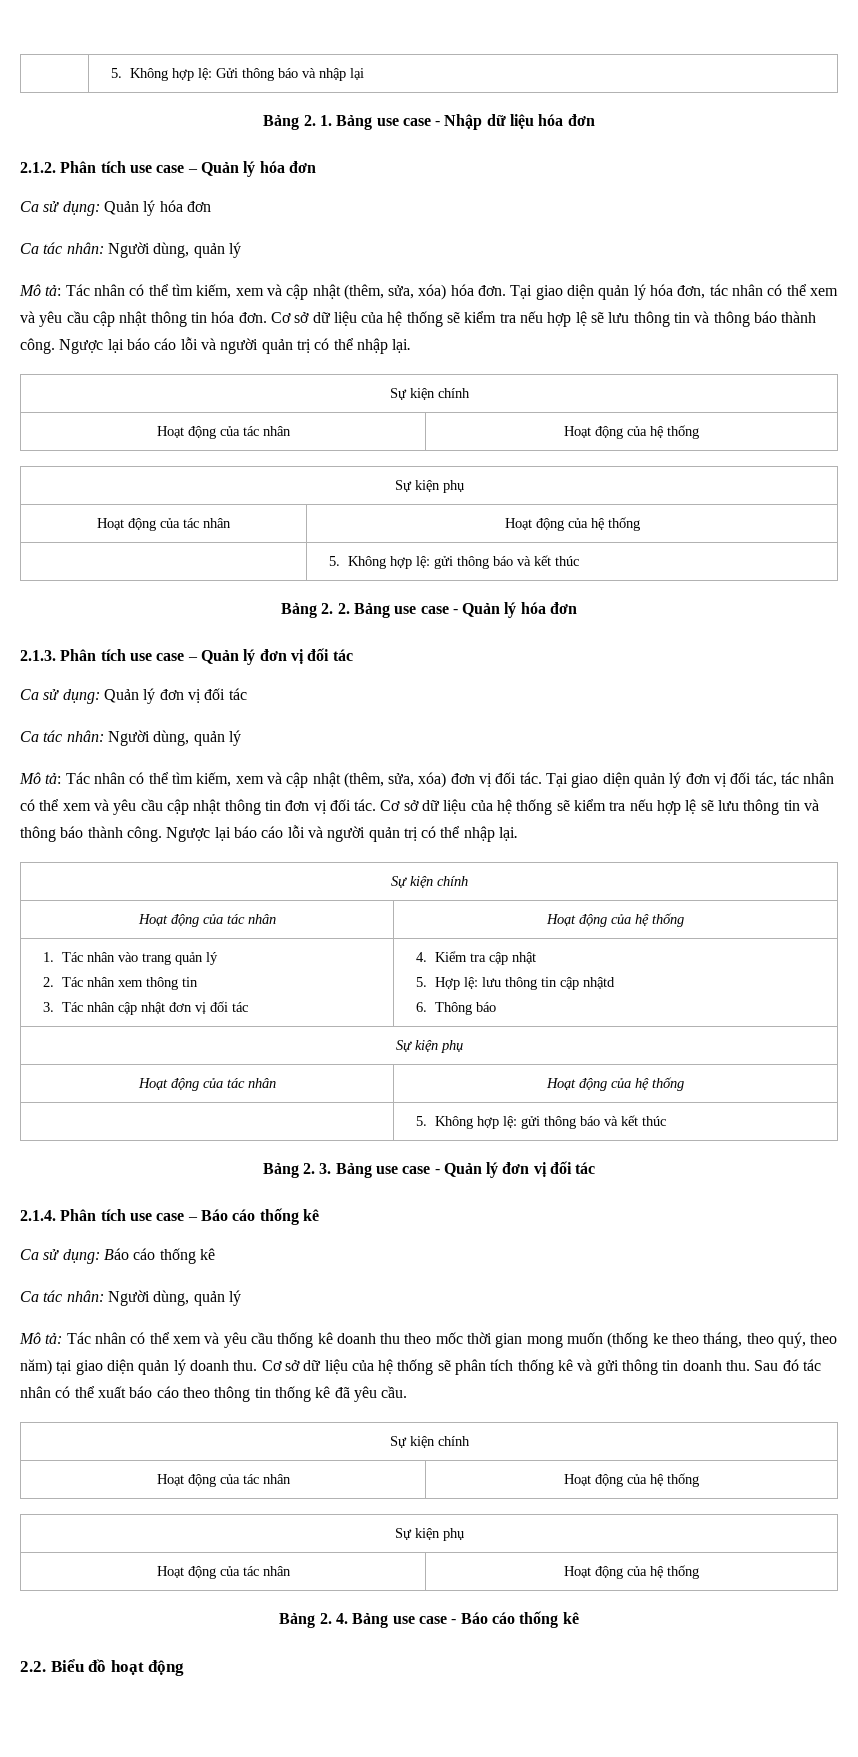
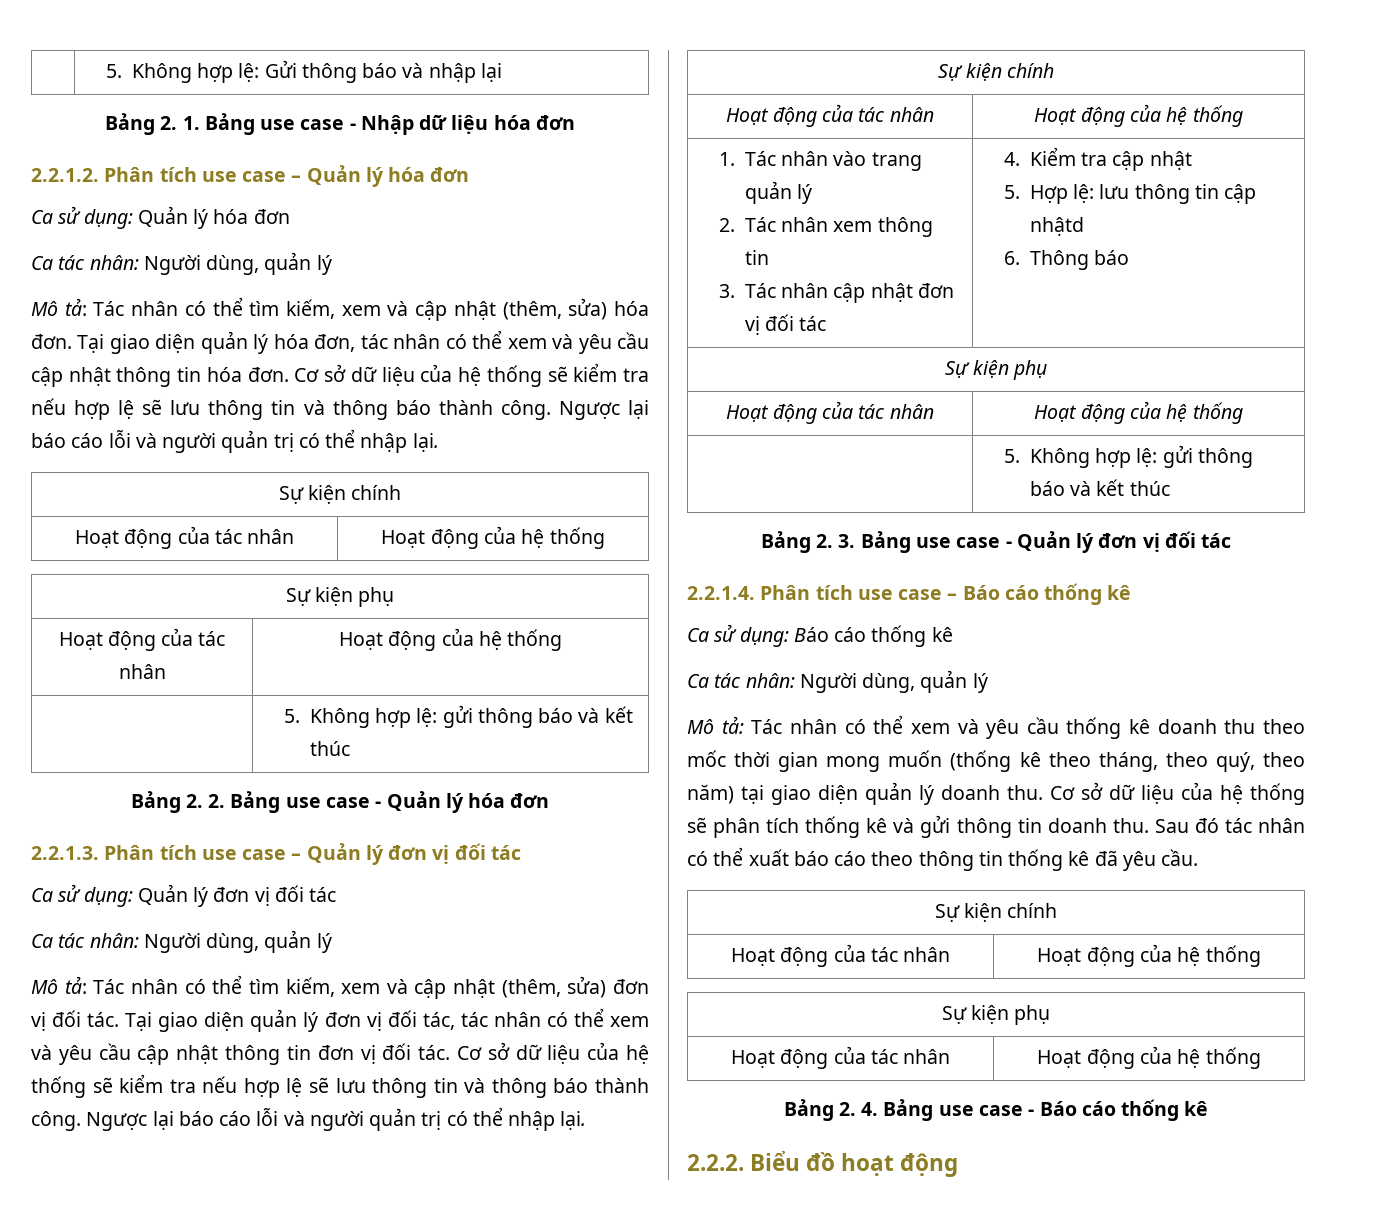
- 2.1.2. Phân tích use case – Quản lý hóa đơn
+ 2.2.1.2. Phân tích use case – Quản lý hóa đơn
- Mô tả: Tác nhân có thể tìm kiếm, xem và cập nhật (thêm, sửa, xóa) hóa đơn.
+ Mô tả: Tác nhân có thể tìm kiếm, xem và cập nhật (thêm, sửa) hóa đơn.
- 2.1.3. Phân tích use case – Quản lý đơn vị đối tác
+ 2.2.1.3. Phân tích use case – Quản lý đơn vị đối tác
- Mô tả: Tác nhân có thể tìm kiếm, xem và cập nhật (thêm, sửa, xóa) đơn vị đối tác.
+ Mô tả: Tác nhân có thể tìm kiếm, xem và cập nhật (thêm, sửa) đơn vị đối tác.
- 2.1.4. Phân tích use case – Báo cáo thống kê
+ 2.2.1.4. Phân tích use case – Báo cáo thống kê
- Mô tả: Tác nhân có thể xem và yêu cầu thống kê doanh thu theo mốc thời gian mong muốn (thống ke theo tháng, theo quý, theo năm) tại giao diện quản lý doanh thu.
+ Mô tả: Tác nhân có thể xem và yêu cầu thống kê doanh thu theo mốc thời gian mong muốn (thống kê theo tháng, theo quý, theo năm) tại giao diện quản lý doanh thu.
- 2.2. Biểu đồ hoạt động
+ 2.2.2. Biểu đồ hoạt động

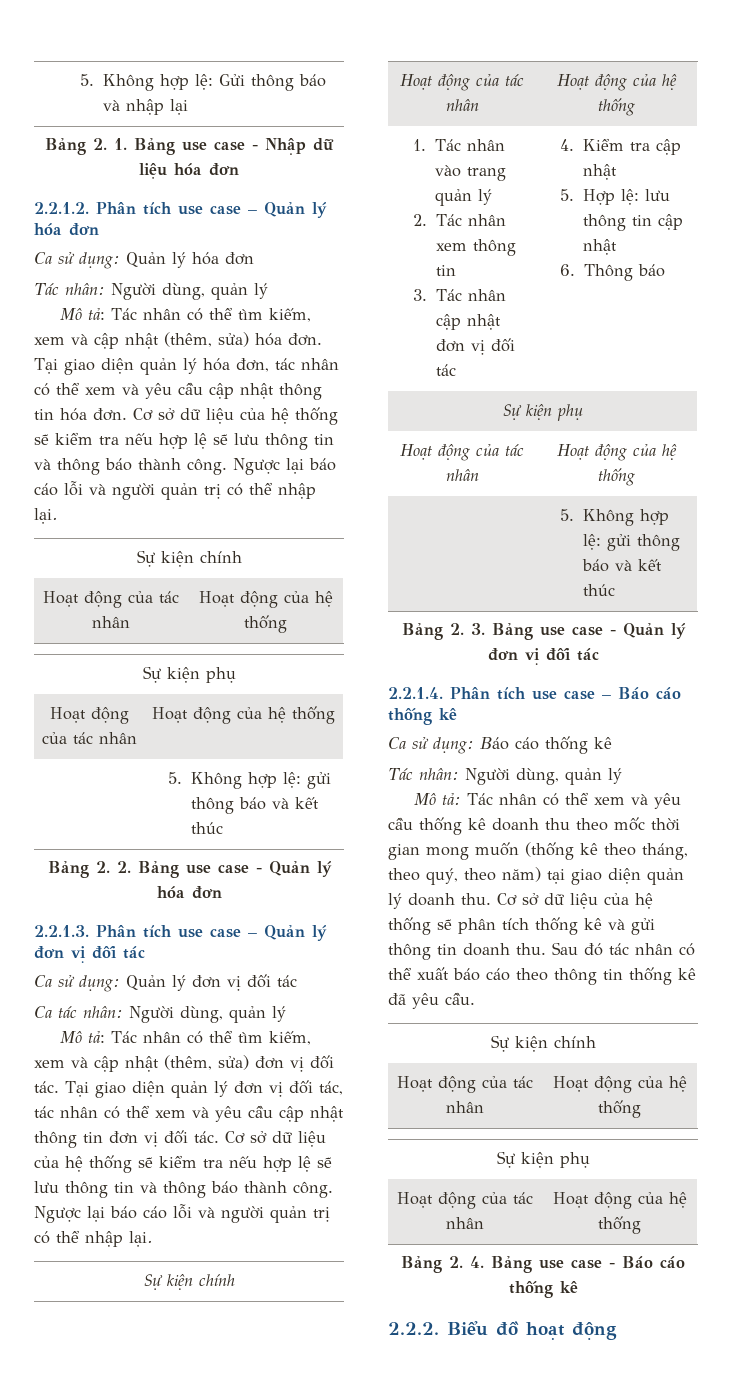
  Ca sử dụng: Quản lý hóa đơn
- Ca tác nhân: Người dùng, quản lý
+ Tác nhân: Người dùng, quản lý
  1. Tác nhân vào trang quản lý
  2. Tác nhân xem thông tin
  3. Tác nhân cập nhật đơn vị đối tác | 4. Kiểm tra cập nhật
- 5. Hợp lệ: lưu thông tin cập nhậtd
+ 5. Hợp lệ: lưu thông tin cập nhật
  Ca sử dụng: Báo cáo thống kê
- Ca tác nhân: Người dùng, quản lý
+ Tác nhân: Người dùng, quản lý

